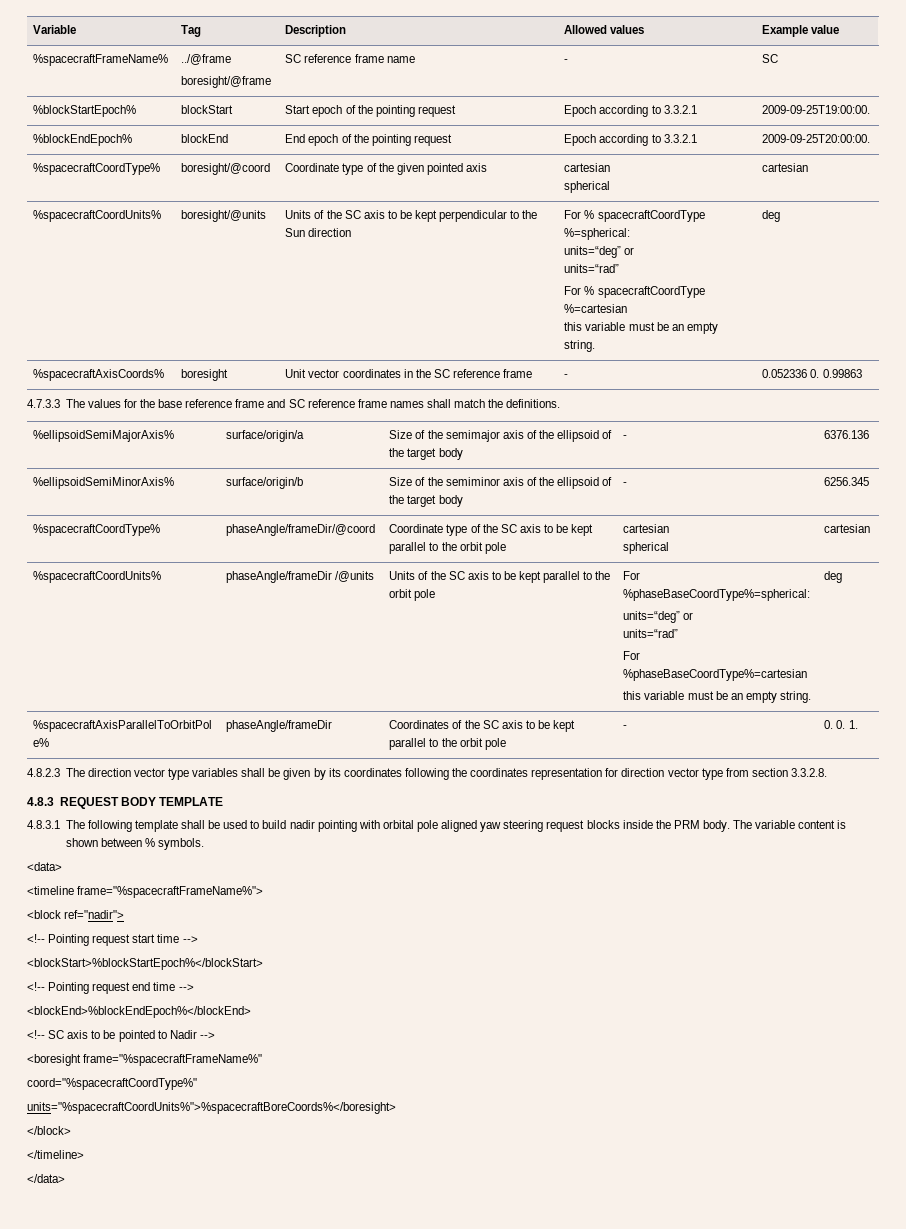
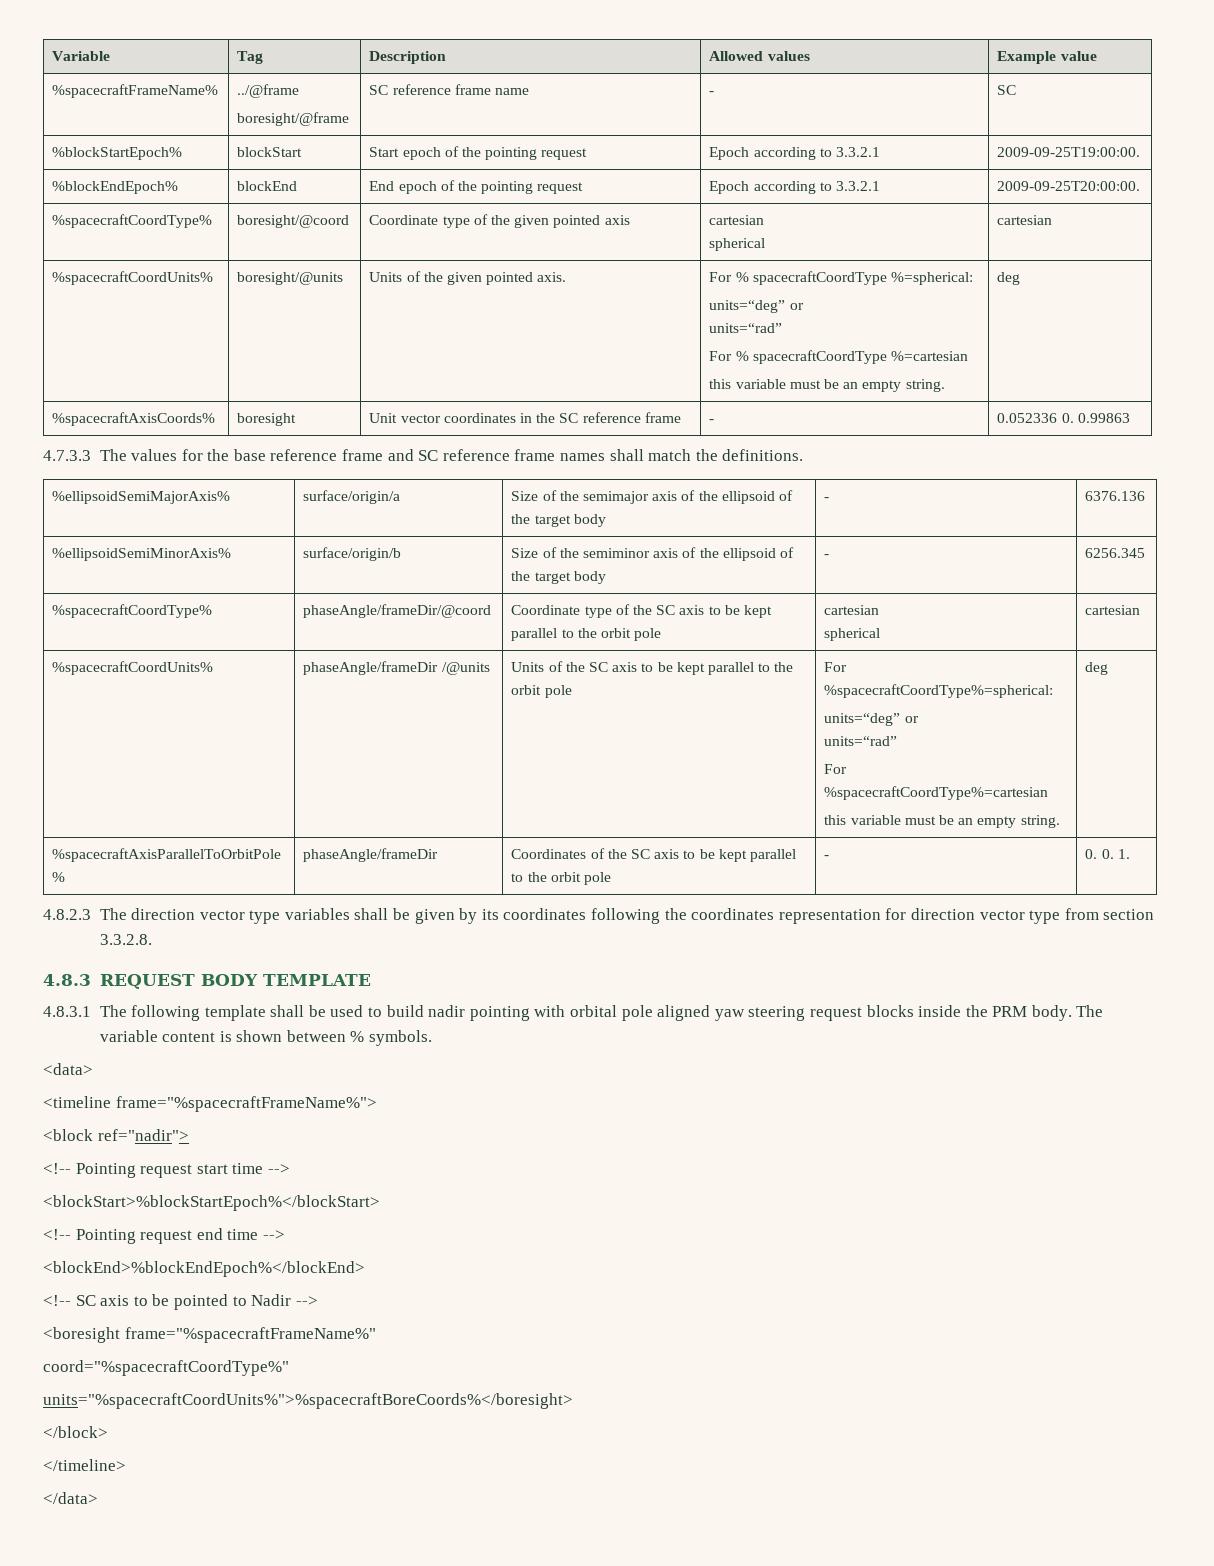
- %spacecraftCoordUnits% | boresight/@units | Units of the SC axis to be kept perpendicular to the Sun direction | For % spacecraftCoordType %=spherical:
+ %spacecraftCoordUnits% | boresight/@units | Units of the given pointed axis. | For % spacecraftCoordType %=spherical:
- %spacecraftCoordUnits% | phaseAngle/frameDir /@units | Units of the SC axis to be kept parallel to the orbit pole | For %phaseBaseCoordType%=spherical:
+ %spacecraftCoordUnits% | phaseAngle/frameDir /@units | Units of the SC axis to be kept parallel to the orbit pole | For %spacecraftCoordType%=spherical:
  units=“deg” or
  units=“rad”
- For %phaseBaseCoordType%=cartesian
+ For %spacecraftCoordType%=cartesian

